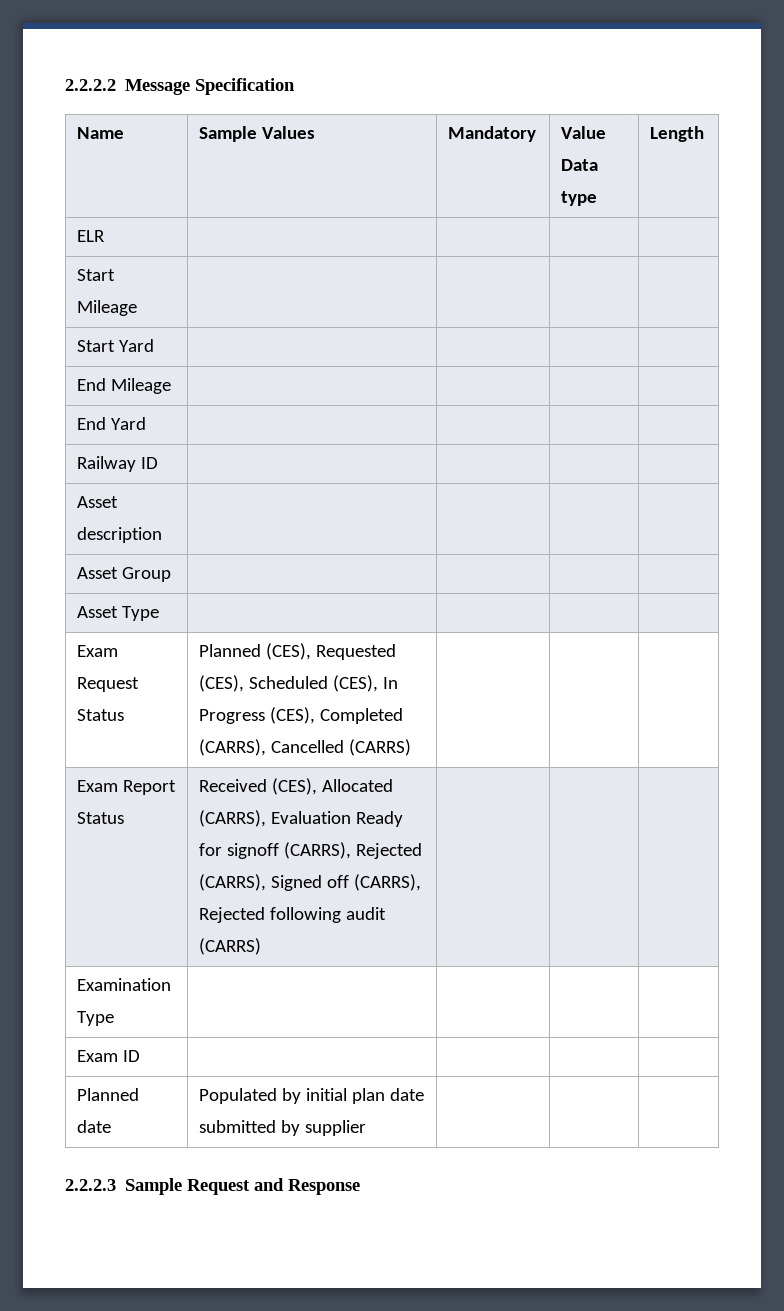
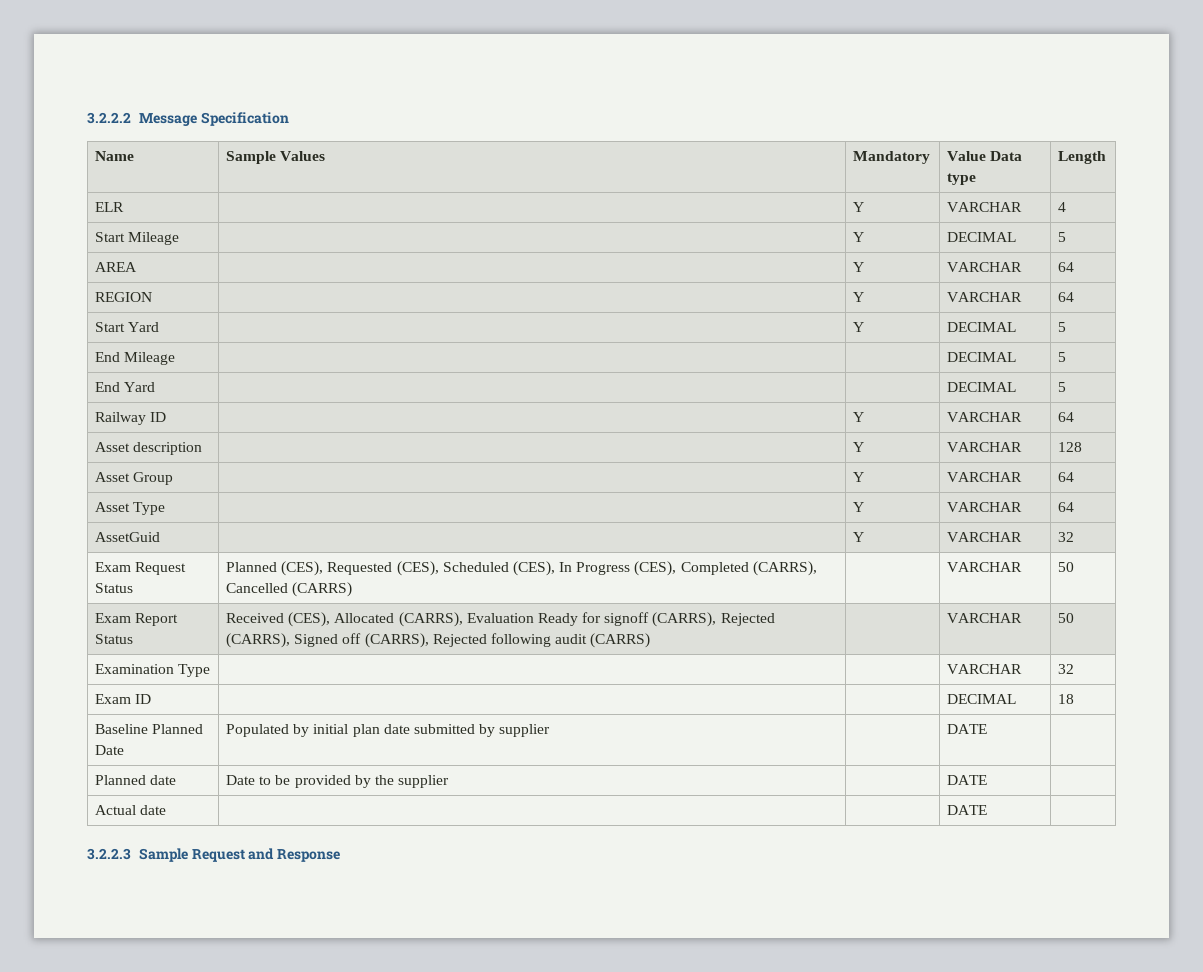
- 2.2.2.2 Message Specification
+ 3.2.2.2 Message Specification
- ELR | | | |
+ ELR | | Y | VARCHAR | 4
- Start Mileage | | | |
+ Start Mileage | | Y | DECIMAL | 5
+ AREA | | Y | VARCHAR | 64
+ REGION | | Y | VARCHAR | 64
- Start Yard | | | |
+ Start Yard | | Y | DECIMAL | 5
- End Mileage | | | |
+ End Mileage | | | DECIMAL | 5
- End Yard | | | |
+ End Yard | | | DECIMAL | 5
- Railway ID | | | |
+ Railway ID | | Y | VARCHAR | 64
- Asset description | | | |
+ Asset description | | Y | VARCHAR | 128
- Asset Group | | | |
+ Asset Group | | Y | VARCHAR | 64
- Asset Type | | | |
+ Asset Type | | Y | VARCHAR | 64
+ AssetGuid | | Y | VARCHAR | 32
- Exam Request Status | Planned (CES), Requested (CES), Scheduled (CES), In Progress (CES), Completed (CARRS), Cancelled (CARRS) | | |
+ Exam Request Status | Planned (CES), Requested (CES), Scheduled (CES), In Progress (CES), Completed (CARRS), Cancelled (CARRS) | | VARCHAR | 50
- Exam Report Status | Received (CES), Allocated (CARRS), Evaluation Ready for signoff (CARRS), Rejected (CARRS), Signed off (CARRS), Rejected following audit (CARRS) | | |
+ Exam Report Status | Received (CES), Allocated (CARRS), Evaluation Ready for signoff (CARRS), Rejected (CARRS), Signed off (CARRS), Rejected following audit (CARRS) | | VARCHAR | 50
- Examination Type | | | |
+ Examination Type | | | VARCHAR | 32
- Exam ID | | | |
- Planned date | Populated by initial plan date submitted by supplier | | |
- 2.2.2.3 Sample Request and Response
+ Exam ID | | | DECIMAL | 18
+ Baseline Planned Date | Populated by initial plan date submitted by supplier | | DATE |
+ Planned date | Date to be provided by the supplier | | DATE |
+ Actual date | | | DATE |
+ 3.2.2.3 Sample Request and Response

